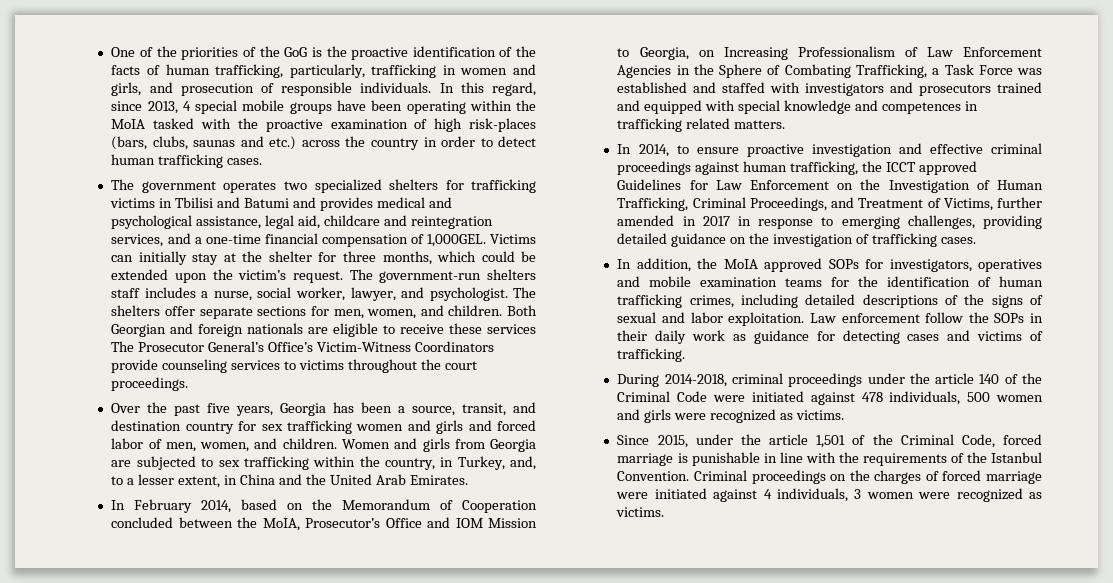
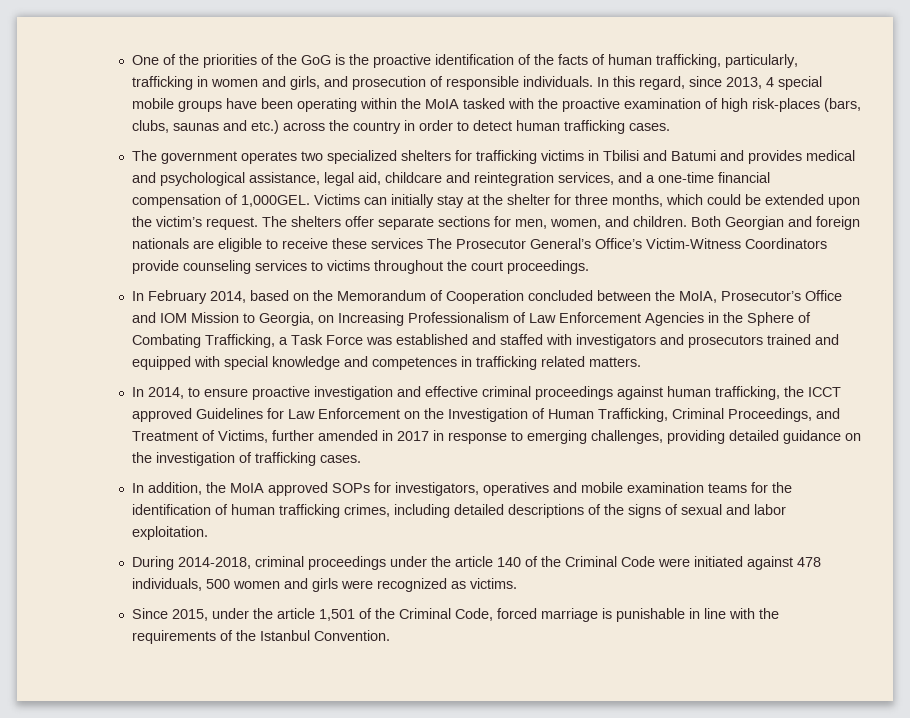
- The government-run shelters staff includes a nurse, social worker, lawyer, and psychologist. The shelters offer separate sections for men, women, and children.
+ The shelters offer separate sections for men, women, and children.
- Over the past five years, Georgia has been a source, transit, and destination country for sex trafficking women and girls and forced labor of men, women, and children. Women and girls from Georgia are subjected to sex trafficking within the country, in Turkey, and, to a lesser extent, in China and the United Arab Emirates.
- Law enforcement follow the SOPs in their daily work as guidance for detecting cases and victims of trafficking.
- Criminal proceedings on the charges of forced marriage were initiated against 4 individuals, 3 women were recognized as victims.

